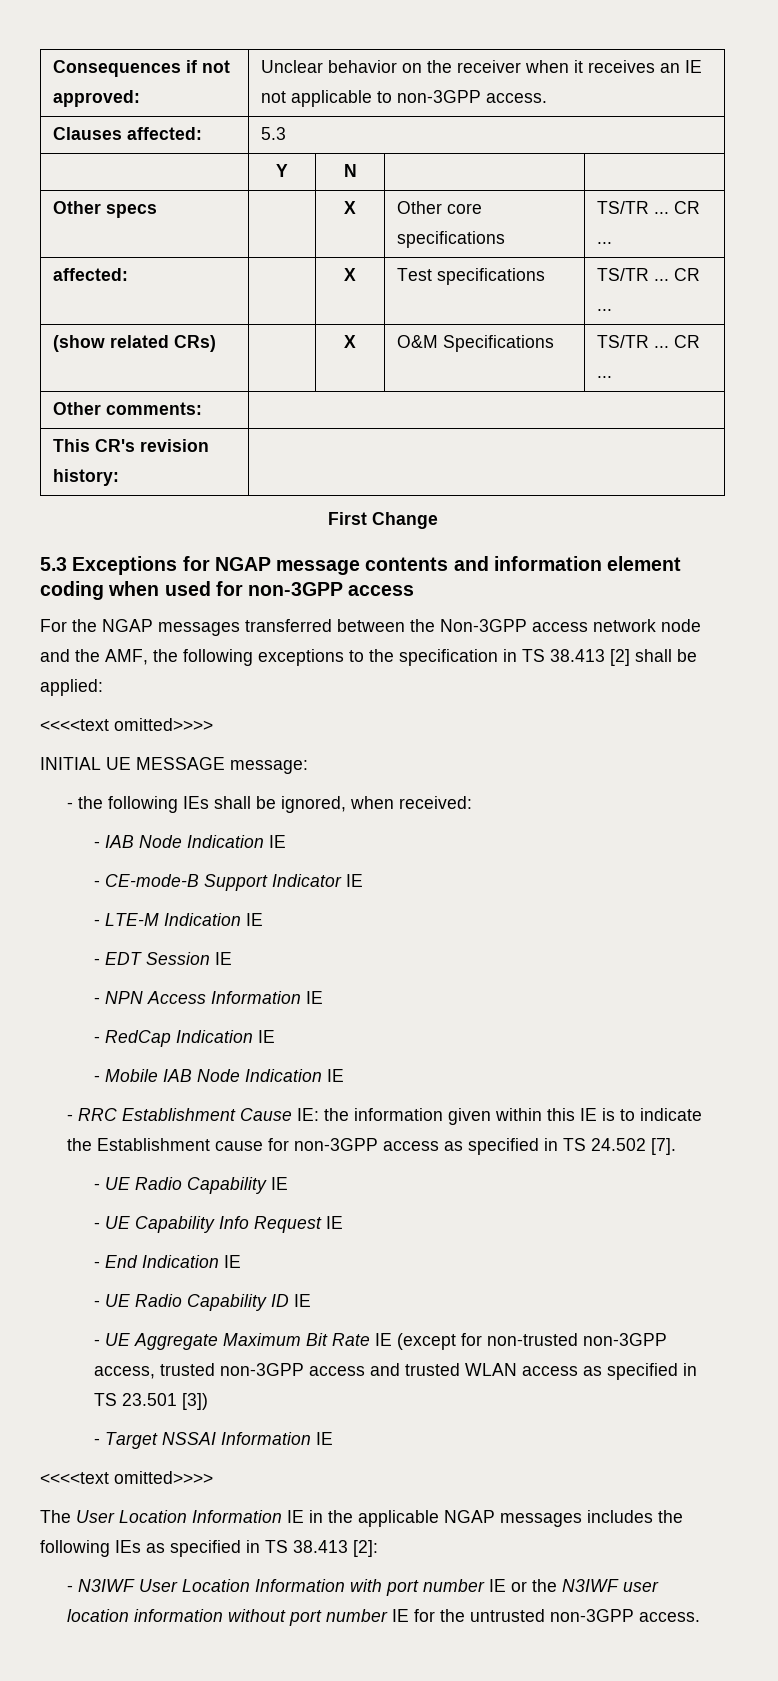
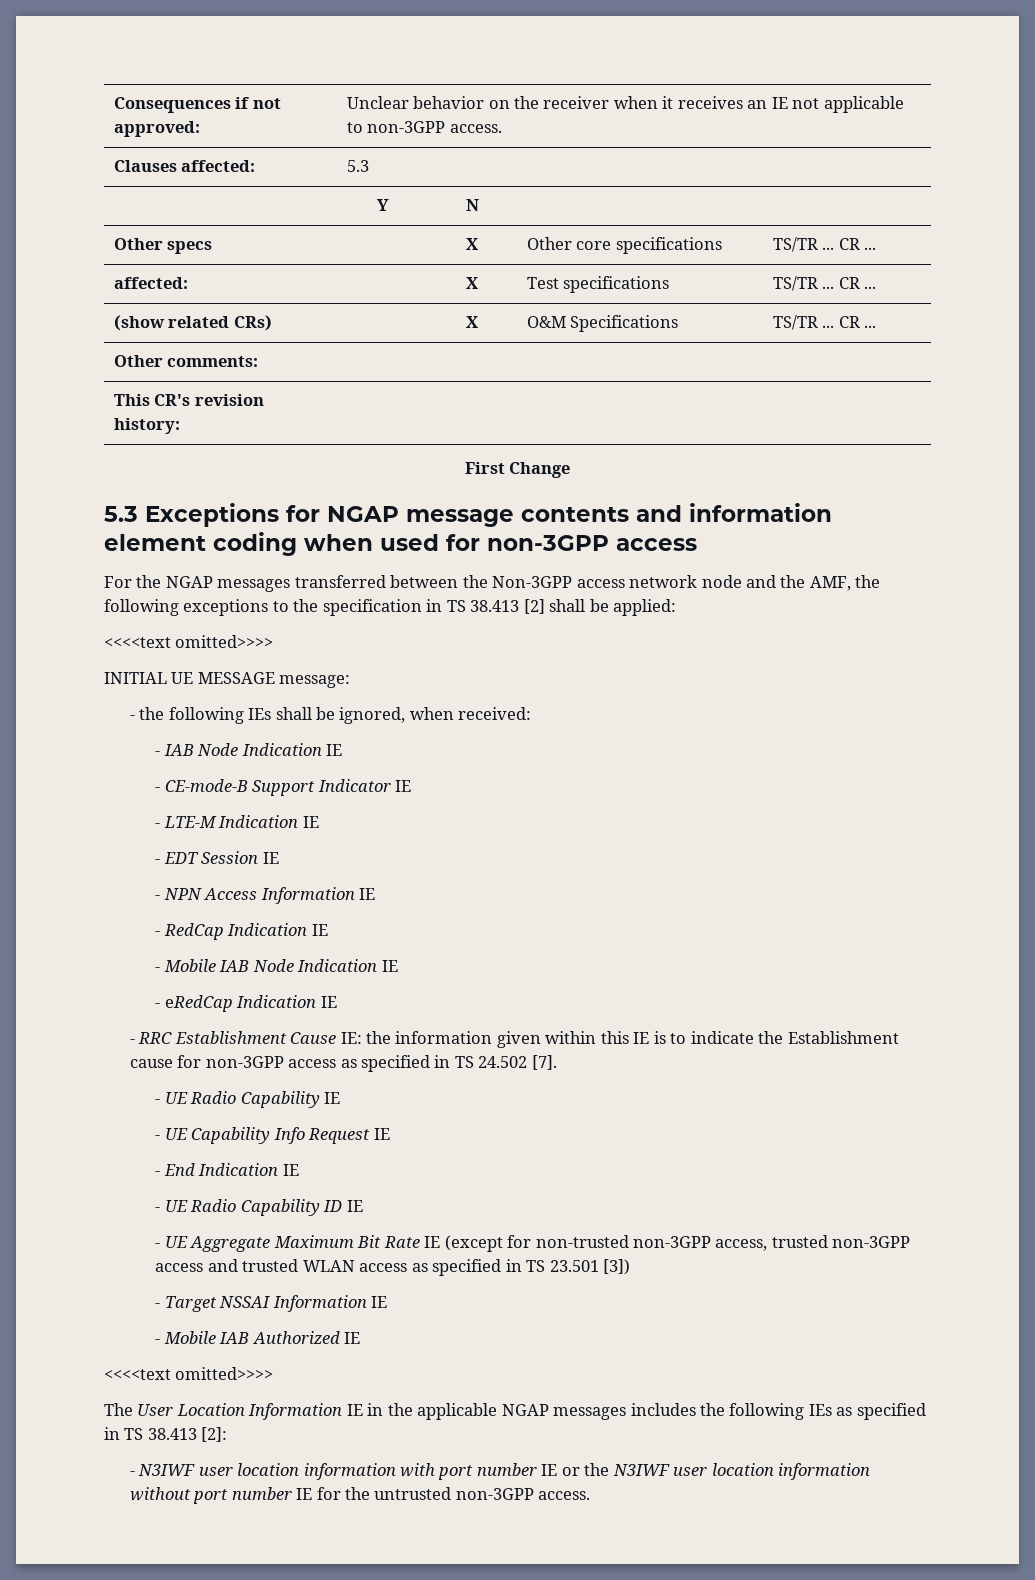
+ - eRedCap Indication IE
+ - Mobile IAB Authorized IE
- - N3IWF User Location Information with port number IE or the N3IWF user location information without port number IE for the untrusted non-3GPP access.
+ - N3IWF user location information with port number IE or the N3IWF user location information without port number IE for the untrusted non-3GPP access.

